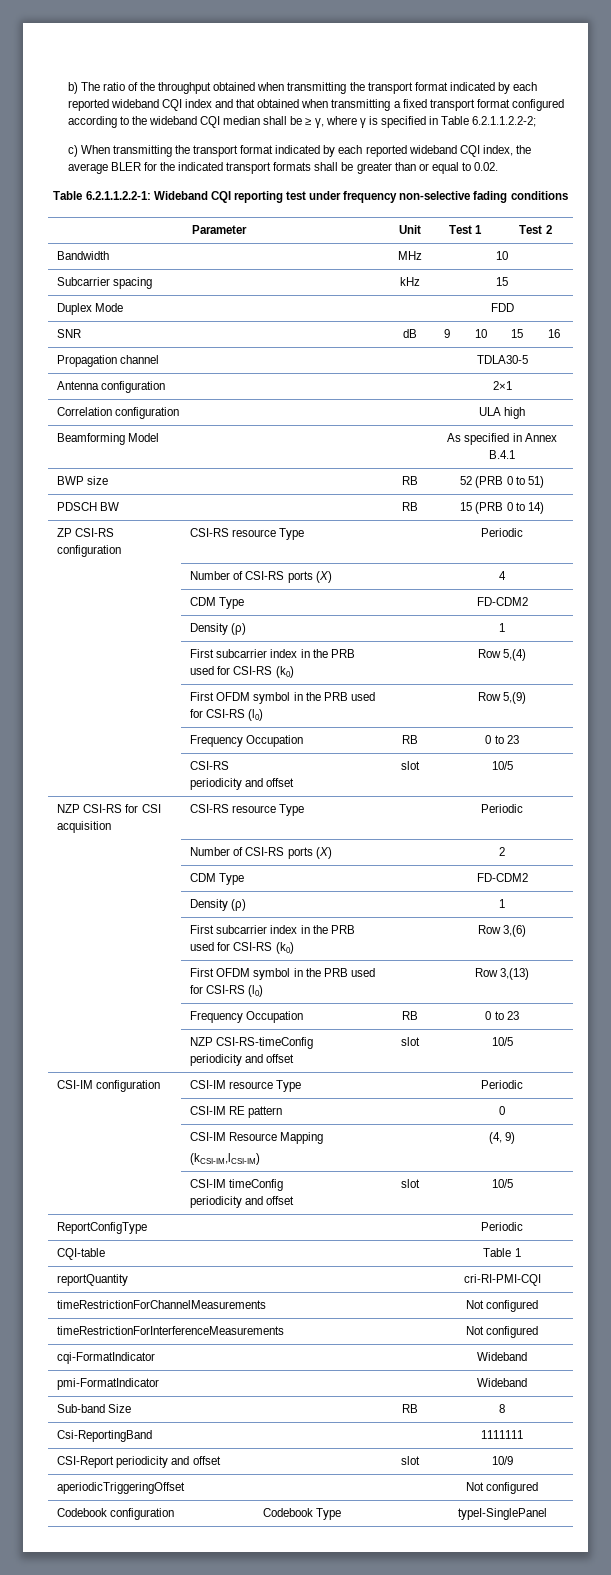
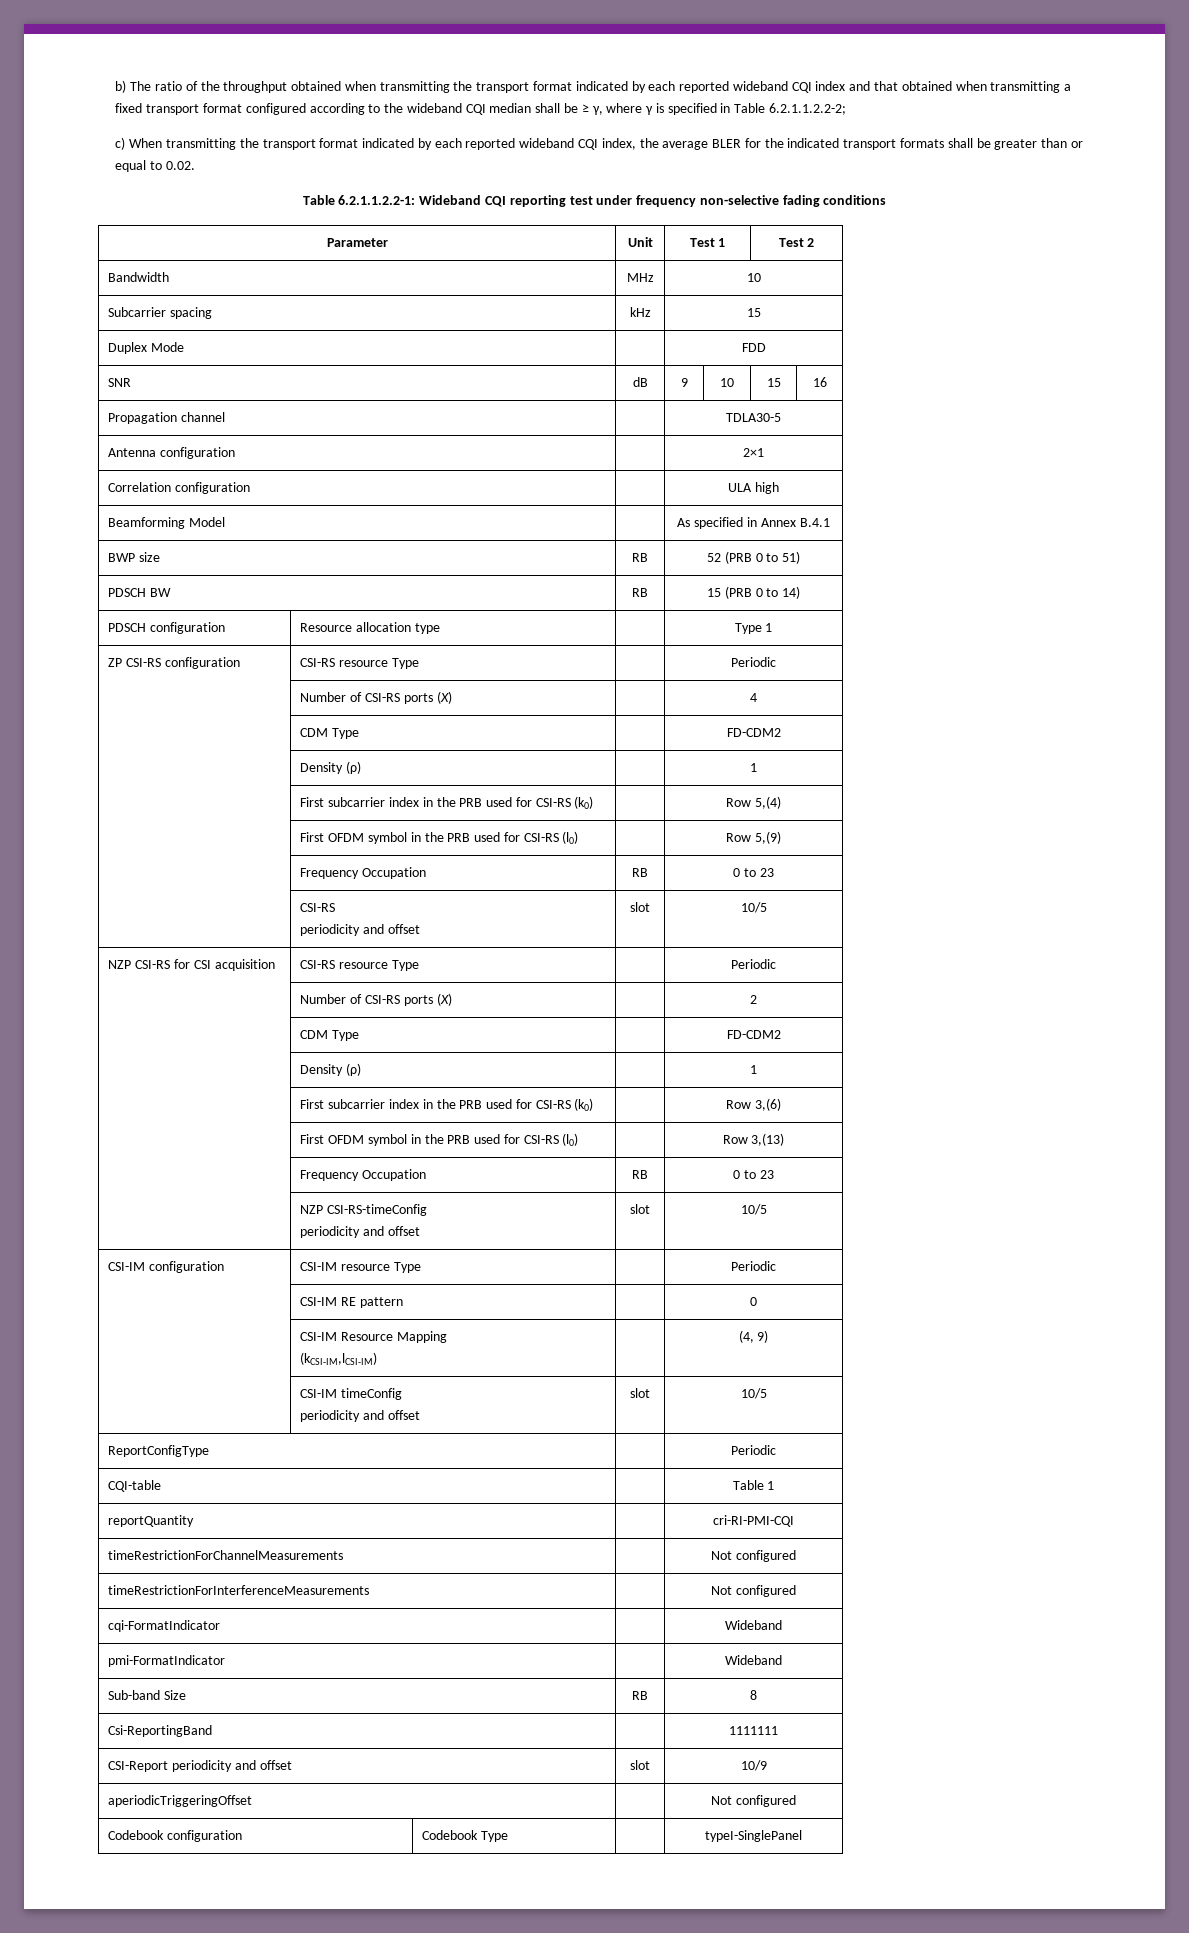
+ PDSCH configuration | Resource allocation type | | Type 1

